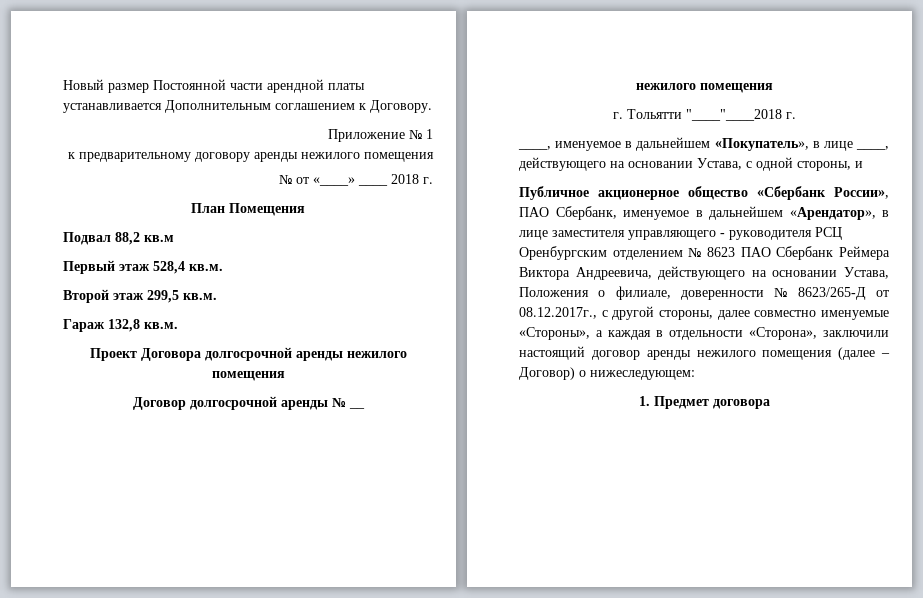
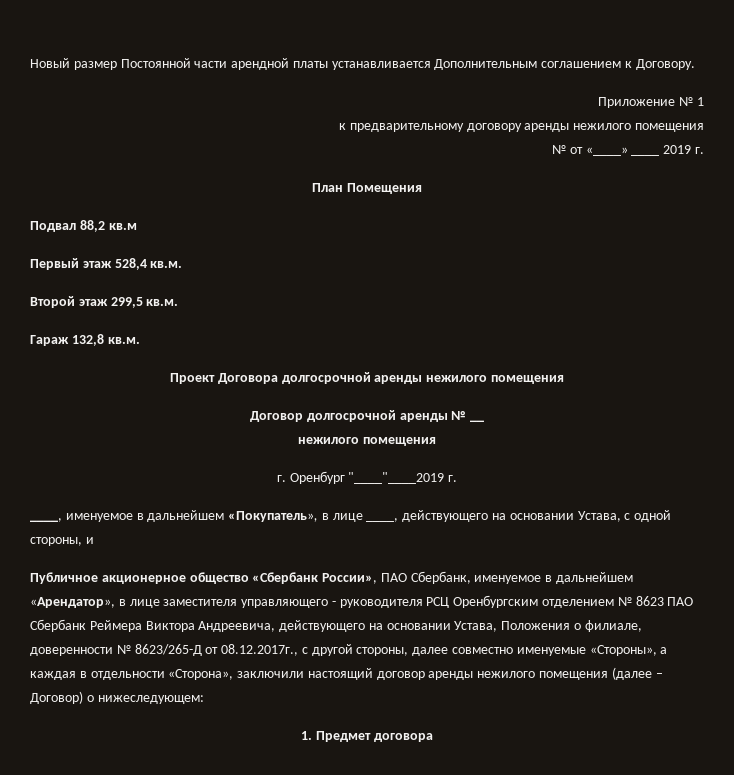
- № от «____» ____ 2018 г.
+ № от «____» ____ 2019 г.
- г. Тольятти "____"____2018 г.
+ г. Оренбург "____"____2019 г.

